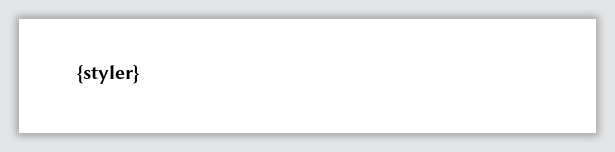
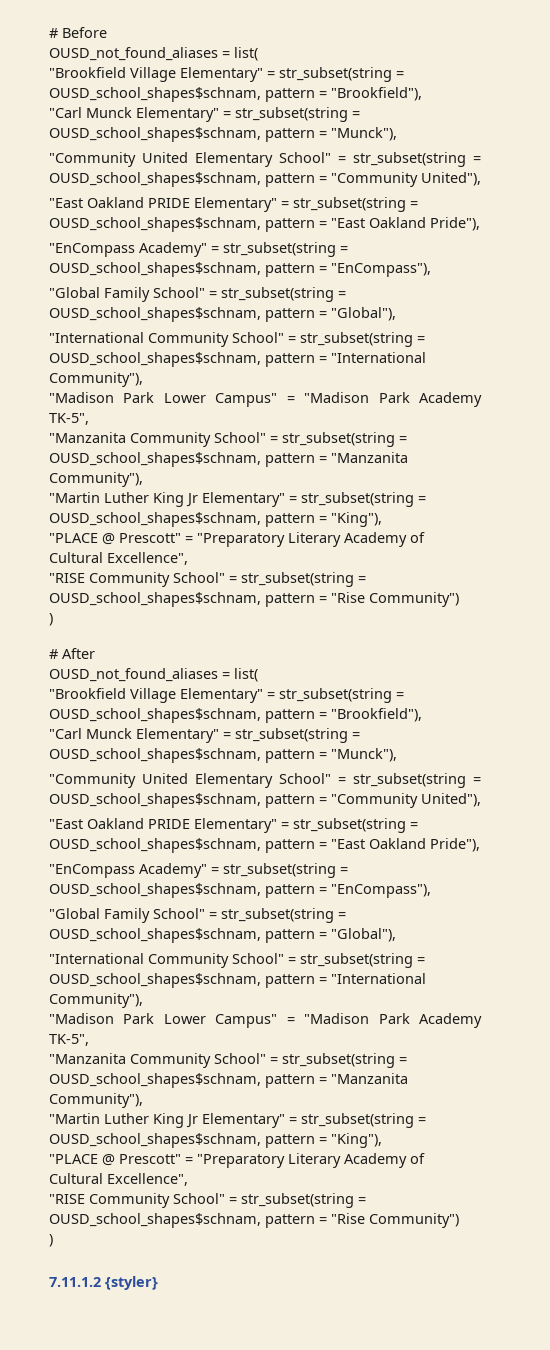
- {styler}
+ # Before
+ OUSD_not_found_aliases = list(
+ "Brookfield Village Elementary" = str_subset(string = OUSD_school_shapes$schnam, pattern = "Brookfield"),
+ "Carl Munck Elementary" = str_subset(string = OUSD_school_shapes$schnam, pattern = "Munck"),
+ "Community United Elementary School" = str_subset(string = OUSD_school_shapes$schnam, pattern = "Community United"),
+ "East Oakland PRIDE Elementary" = str_subset(string = OUSD_school_shapes$schnam, pattern = "East Oakland Pride"),
+ "EnCompass Academy" = str_subset(string = OUSD_school_shapes$schnam, pattern = "EnCompass"),
+ "Global Family School" = str_subset(string = OUSD_school_shapes$schnam, pattern = "Global"),
+ "International Community School" = str_subset(string = OUSD_school_shapes$schnam, pattern = "International Community"),
+ "Madison Park Lower Campus" = "Madison Park Academy TK-5",
+ "Manzanita Community School" = str_subset(string = OUSD_school_shapes$schnam, pattern = "Manzanita Community"),
+ "Martin Luther King Jr Elementary" = str_subset(string = OUSD_school_shapes$schnam, pattern = "King"),
+ "PLACE @ Prescott" = "Preparatory Literary Academy of Cultural Excellence",
+ "RISE Community School" = str_subset(string = OUSD_school_shapes$schnam, pattern = "Rise Community")
+ )
+ # After
+ OUSD_not_found_aliases = list(
+ "Brookfield Village Elementary" = str_subset(string = OUSD_school_shapes$schnam, pattern = "Brookfield"),
+ "Carl Munck Elementary" = str_subset(string = OUSD_school_shapes$schnam, pattern = "Munck"),
+ "Community United Elementary School" = str_subset(string = OUSD_school_shapes$schnam, pattern = "Community United"),
+ "East Oakland PRIDE Elementary" = str_subset(string = OUSD_school_shapes$schnam, pattern = "East Oakland Pride"),
+ "EnCompass Academy" = str_subset(string = OUSD_school_shapes$schnam, pattern = "EnCompass"),
+ "Global Family School" = str_subset(string = OUSD_school_shapes$schnam, pattern = "Global"),
+ "International Community School" = str_subset(string = OUSD_school_shapes$schnam, pattern = "International Community"),
+ "Madison Park Lower Campus" = "Madison Park Academy TK-5",
+ "Manzanita Community School" = str_subset(string = OUSD_school_shapes$schnam, pattern = "Manzanita Community"),
+ "Martin Luther King Jr Elementary" = str_subset(string = OUSD_school_shapes$schnam, pattern = "King"),
+ "PLACE @ Prescott" = "Preparatory Literary Academy of Cultural Excellence",
+ "RISE Community School" = str_subset(string = OUSD_school_shapes$schnam, pattern = "Rise Community")
+ )
+ 7.11.1.2 {styler}

